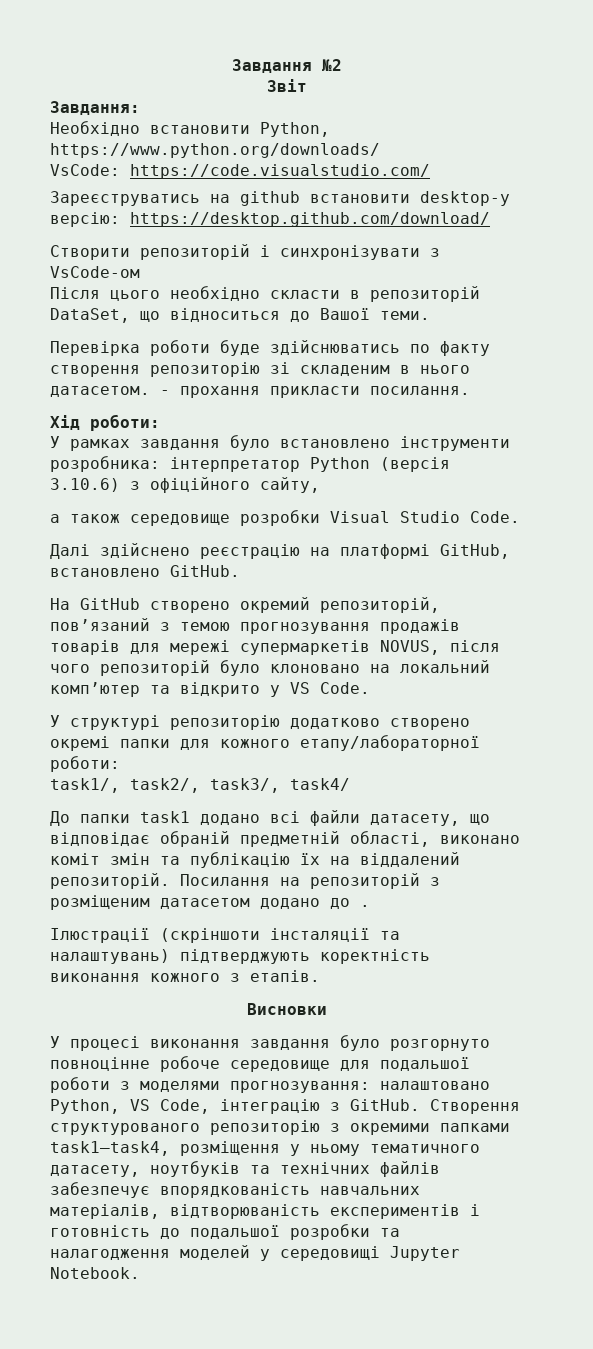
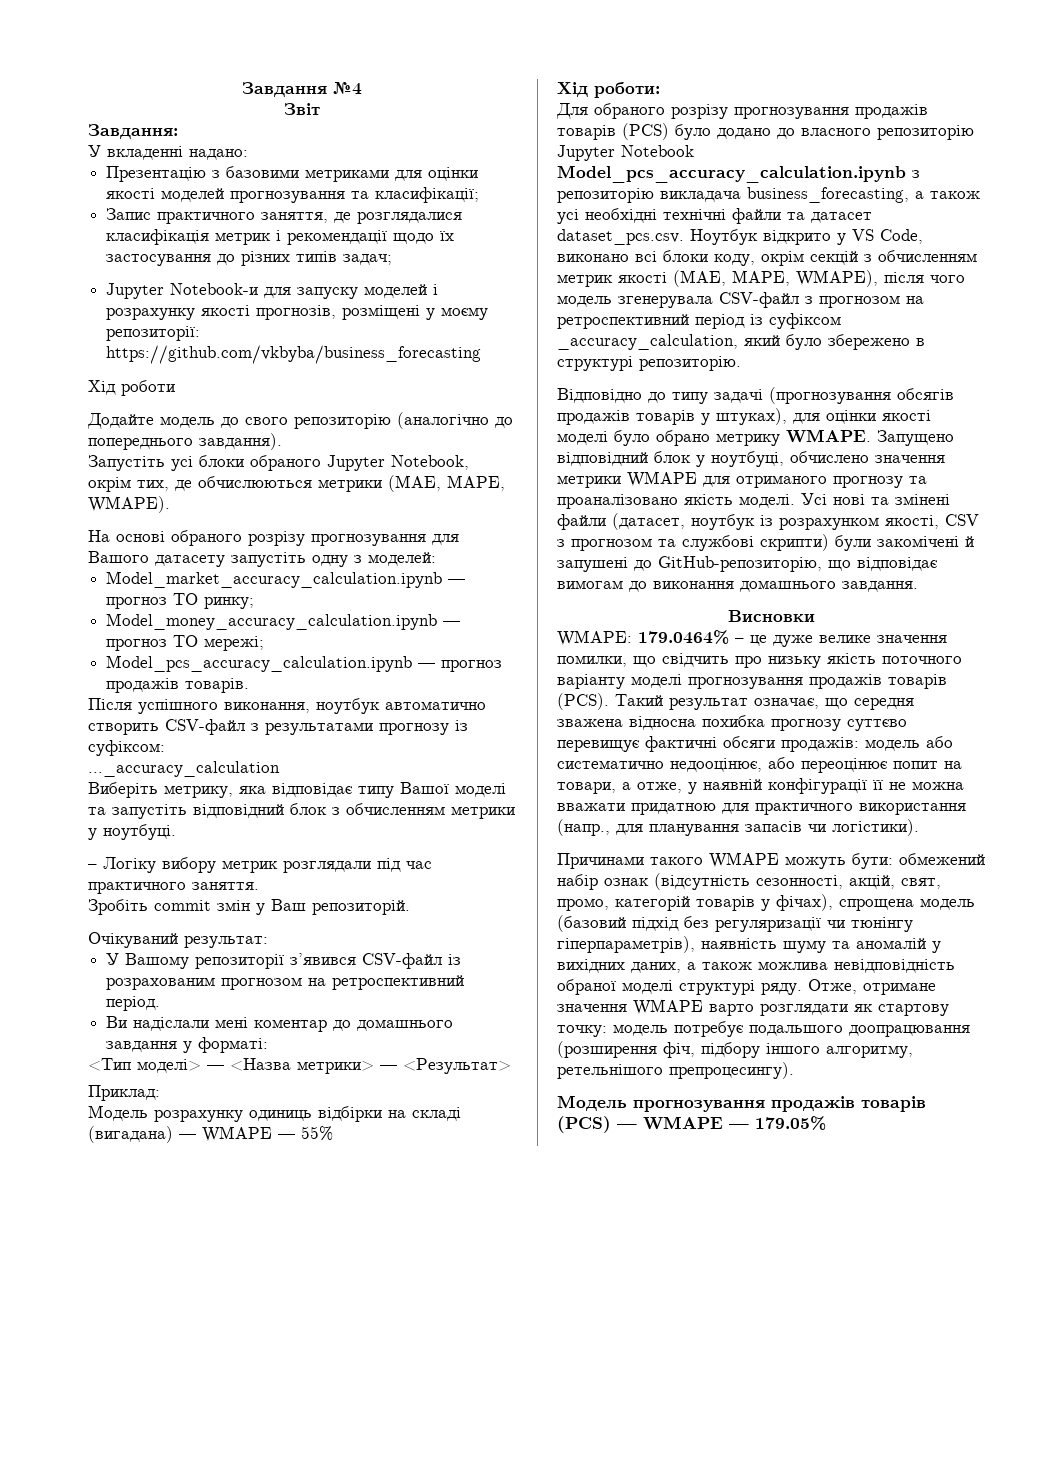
- Завдання №2
+ Завдання №4
- Необхідно встановити Python, https://www.python.org/downloads/
- VsCode: https://code.visualstudio.com/
- Зареєструватись на github встановити desktop-у версію: https://desktop.github.com/download/
- Створити репозиторій і синхронізувати з VsCode-ом
- Після цього необхідно скласти в репозиторій DataSet, що відноситься до Вашої теми.
- Перевірка роботи буде здійснюватись по факту створення репозиторію зі складеним в нього датасетом. - прохання прикласти посилання.
+ У вкладенні надано:
+ Презентацію з базовими метриками для оцінки якості моделей прогнозування та класифікації;
+ Запис практичного заняття, де розглядалися класифікація метрик і рекомендації щодо їх застосування до різних типів задач;
+ Jupyter Notebook-и для запуску моделей і розрахунку якості прогнозів, розміщені у моєму репозиторії: https://github.com/vkbyba/business_forecasting
+ Хід роботи
+ Додайте модель до свого репозиторію (аналогічно до попереднього завдання).
+ Запустіть усі блоки обраного Jupyter Notebook, окрім тих, де обчислюються метрики (MAE, MAPE, WMAPE).
+ На основі обраного розрізу прогнозування для Вашого датасету запустіть одну з моделей:
+ Model_market_accuracy_calculation.ipynb — прогноз ТО ринку;
+ Model_money_accuracy_calculation.ipynb — прогноз ТО мережі;
+ Model_pcs_accuracy_calculation.ipynb — прогноз продажів товарів.
+ Після успішного виконання, ноутбук автоматично створить CSV-файл з результатами прогнозу із суфіксом:
+ ..._accuracy_calculation
+ Виберіть метрику, яка відповідає типу Вашої моделі та запустіть відповідний блок з обчисленням метрики у ноутбуці.
+ – Логіку вибору метрик розглядали під час практичного заняття.
+ Зробіть commit змін у Ваш репозиторій.
+ Очікуваний результат:
+ У Вашому репозиторії з’явився CSV-файл із розрахованим прогнозом на ретроспективний період.
+ Ви надіслали мені коментар до домашнього завдання у форматі:
+ <Тип моделі> — <Назва метрики> — <Результат>
+ Приклад:
+ Модель розрахунку одиниць відбірки на складі (вигадана) — WMAPE — 55%
  Хід роботи:
- У рамках завдання було встановлено інструменти розробника: інтерпретатор Python (версія 3.10.6) з офіційного сайту,
- а також середовище розробки Visual Studio Code.
- Далі здійснено реєстрацію на платформі GitHub, встановлено GitHub.
- На GitHub створено окремий репозиторій, пов’язаний з темою прогнозування продажів товарів для мережі супермаркетів NOVUS, після чого репозиторій було клоновано на локальний комп’ютер та відкрито у VS Code.
- У структурі репозиторію додатково створено окремі папки для кожного етапу/лабораторної роботи:
- task1/, task2/, task3/, task4/
- До папки task1 додано всі файли датасету, що відповідає обраній предметній області, виконано коміт змін та публікацію їх на віддалений репозиторій. Посилання на репозиторій з розміщеним датасетом додано до .
- Ілюстрації (скріншоти інсталяції та налаштувань) підтверджують коректність виконання кожного з етапів.
+ Для обраного розрізу прогнозування продажів товарів (PCS) було додано до власного репозиторію Jupyter Notebook Model_pcs_accuracy_calculation.ipynb з репозиторію викладача business_forecasting, а також усі необхідні технічні файли та датасет dataset_pcs.csv. Ноутбук відкрито у VS Code, виконано всі блоки коду, окрім секцій з обчисленням метрик якості (MAE, MAPE, WMAPE), після чого модель згенерувала CSV-файл з прогнозом на ретроспективний період із суфіксом _accuracy_calculation, який було збережено в структурі репозиторію.
+ Відповідно до типу задачі (прогнозування обсягів продажів товарів у штуках), для оцінки якості моделі було обрано метрику WMAPE. Запущено відповідний блок у ноутбуці, обчислено значення метрики WMAPE для отриманого прогнозу та проаналізовано якість моделі. Усі нові та змінені файли (датасет, ноутбук із розрахунком якості, CSV з прогнозом та службові скрипти) були закомічені й запушені до GitHub-репозиторію, що відповідає вимогам до виконання домашнього завдання.
  Висновки
- У процесі виконання завдання було розгорнуто повноцінне робоче середовище для подальшої роботи з моделями прогнозування: налаштовано Python, VS Code, інтеграцію з GitHub. Створення структурованого репозиторію з окремими папками task1–task4, розміщення у ньому тематичного датасету, ноутбуків та технічних файлів забезпечує впорядкованість навчальних матеріалів, відтворюваність експериментів і готовність до подальшої розробки та налагодження моделей у середовищі Jupyter Notebook.
+ WMAPE: 179.0464% – це дуже велике значення помилки, що свідчить про низьку якість поточного варіанту моделі прогнозування продажів товарів (PCS). Такий результат означає, що середня зважена відносна похибка прогнозу суттєво перевищує фактичні обсяги продажів: модель або систематично недооцінює, або переоцінює попит на товари, а отже, у наявній конфігурації її не можна вважати придатною для практичного використання (напр., для планування запасів чи логістики).
+ Причинами такого WMAPE можуть бути: обмежений набір ознак (відсутність сезонності, акцій, свят, промо, категорій товарів у фічах), спрощена модель (базовий підхід без регуляризації чи тюнінгу гіперпараметрів), наявність шуму та аномалій у вихідних даних, а також можлива невідповідність обраної моделі структурі ряду. Отже, отримане значення WMAPE варто розглядати як стартову точку: модель потребує подальшого доопрацювання (розширення фіч, підбору іншого алгоритму, ретельнішого препроцесингу).
+ Модель прогнозування продажів товарів (PCS) — WMAPE — 179.05%

